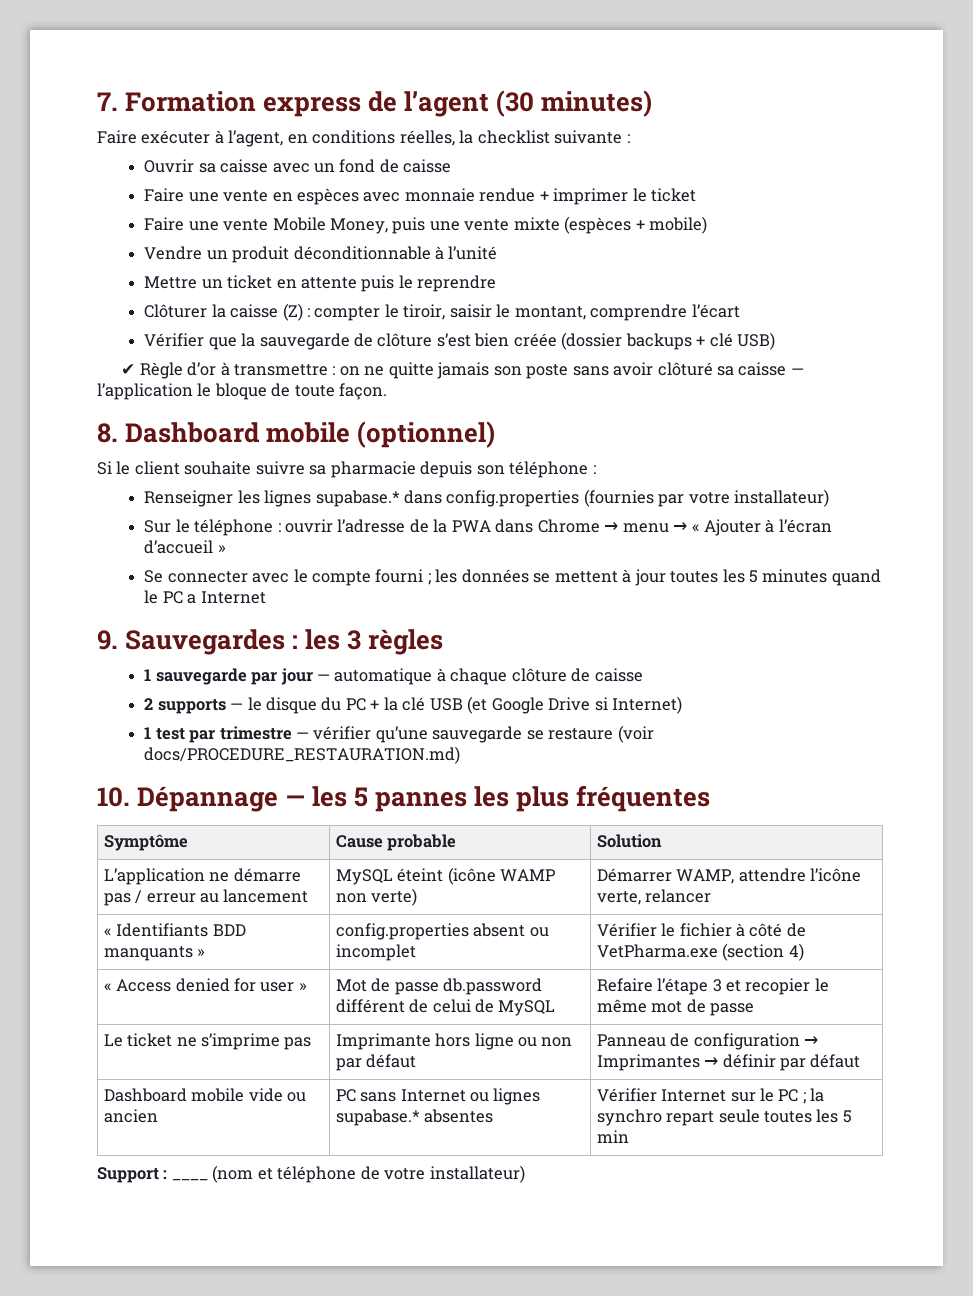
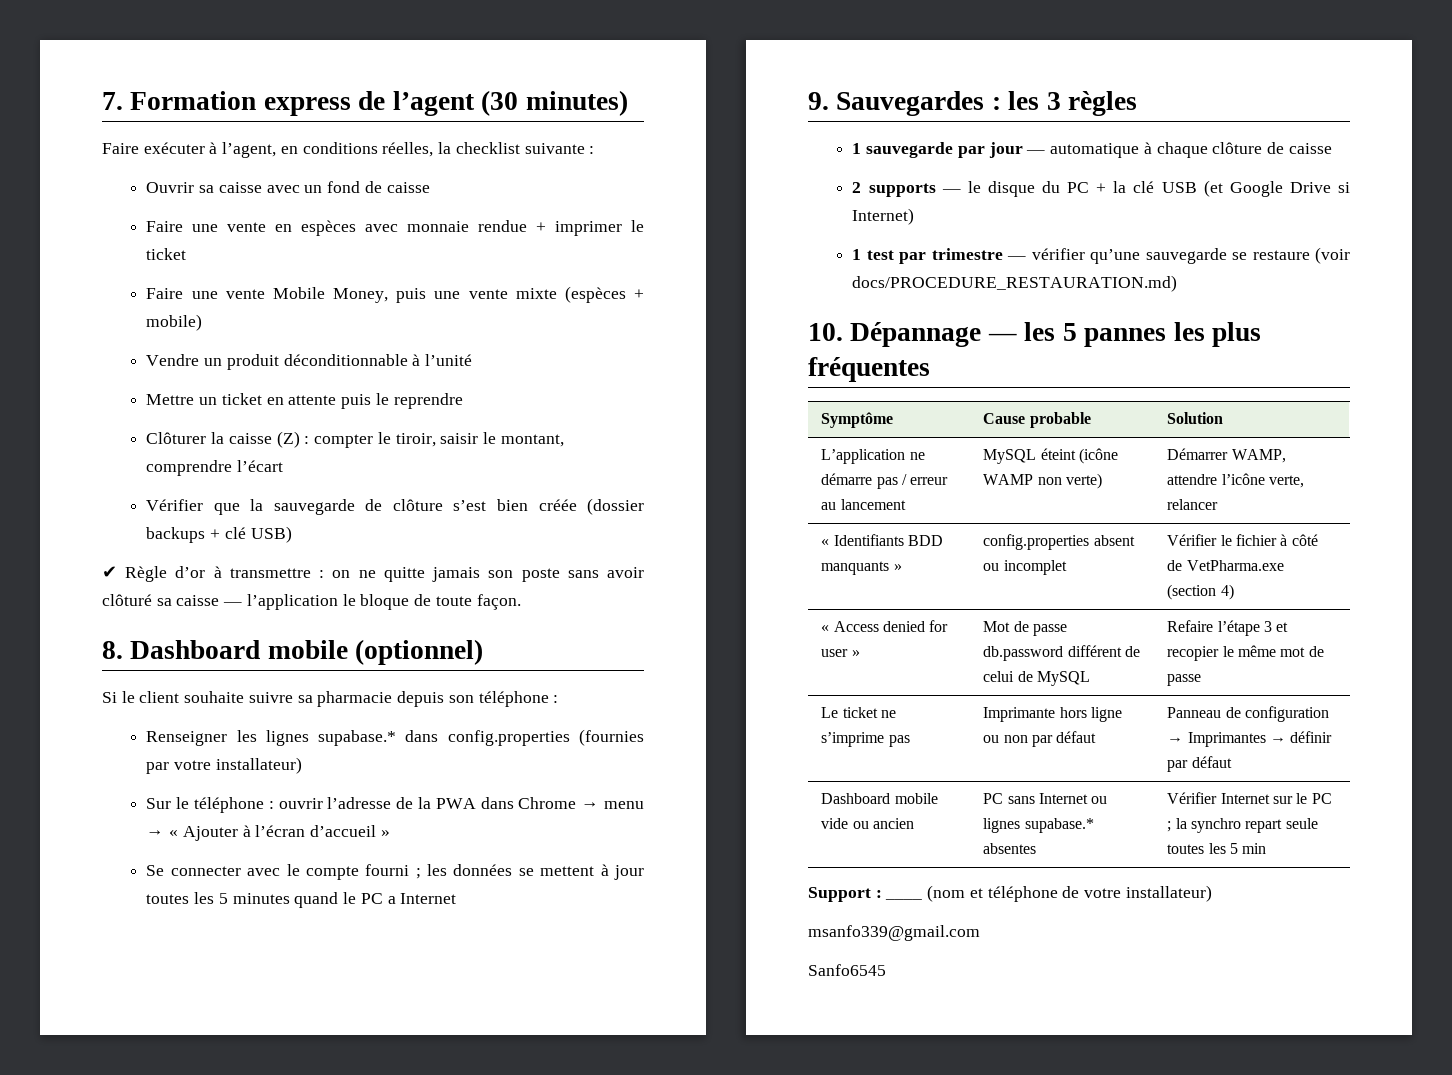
+ msanfo339@gmail.com
+ Sanfo6545

